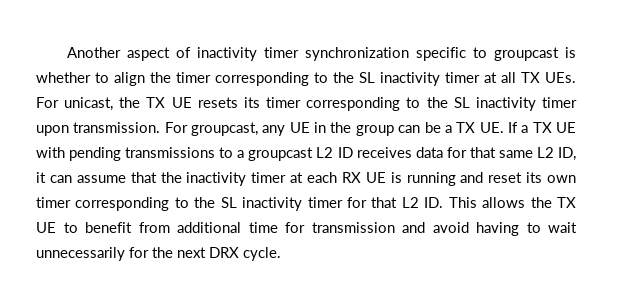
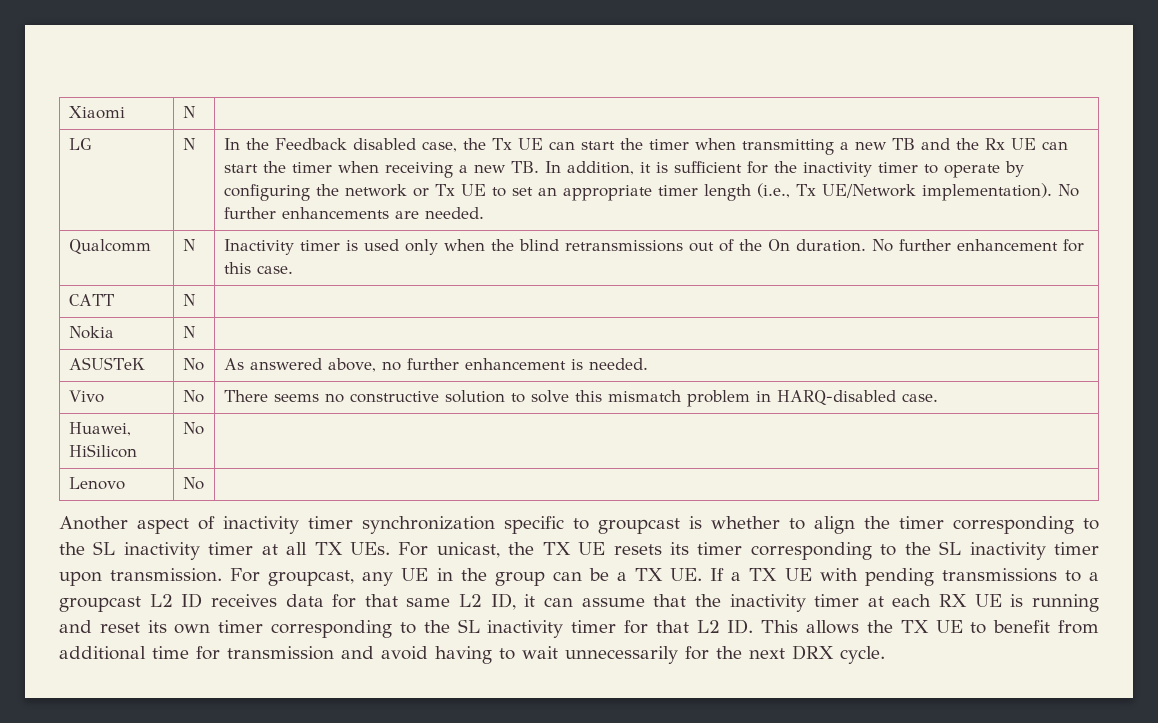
+ Xiaomi | N |
+ LG | N | In the Feedback disabled case, the Tx UE can start the timer when transmitting a new TB and the Rx UE can start the timer when receiving a new TB. In addition, it is sufficient for the inactivity timer to operate by configuring the network or Tx UE to set an appropriate timer length (i.e., Tx UE/Network implementation). No further enhancements are needed.
+ Qualcomm | N | Inactivity timer is used only when the blind retransmissions out of the On duration. No further enhancement for this case.
+ CATT | N |
+ Nokia | N |
+ ASUSTeK | No | As answered above, no further enhancement is needed.
+ Vivo | No | There seems no constructive solution to solve this mismatch problem in HARQ-disabled case.
+ Huawei, HiSilicon | No |
+ Lenovo | No |

